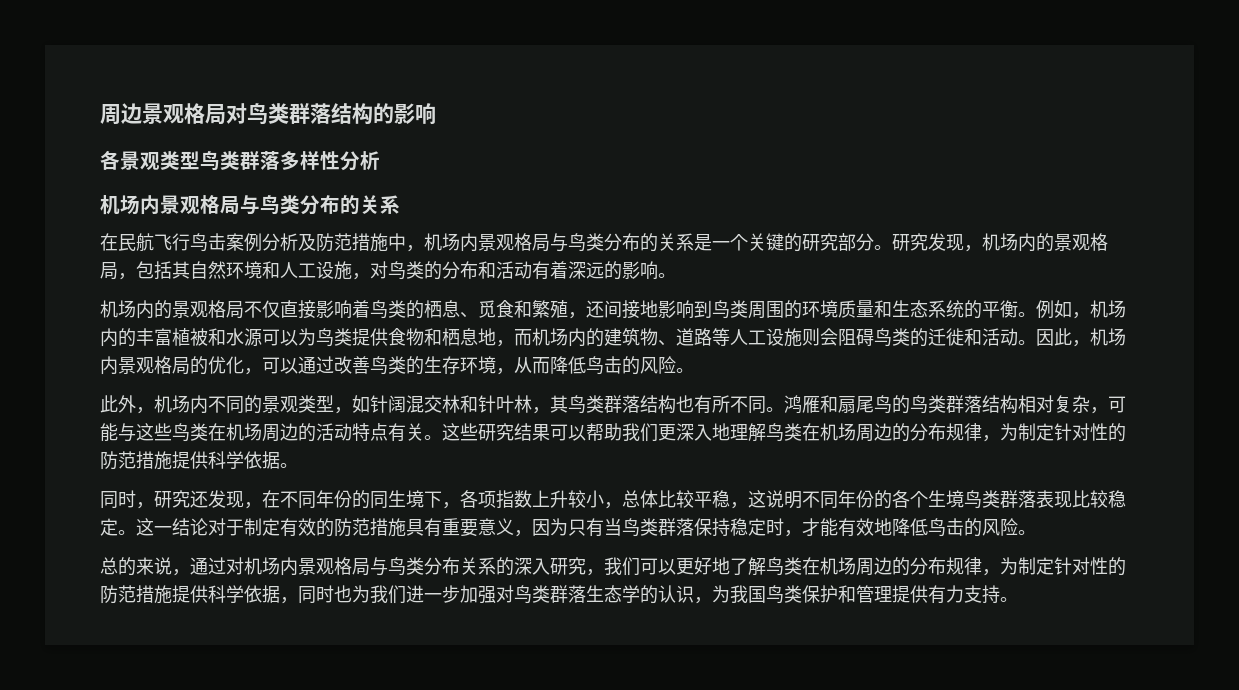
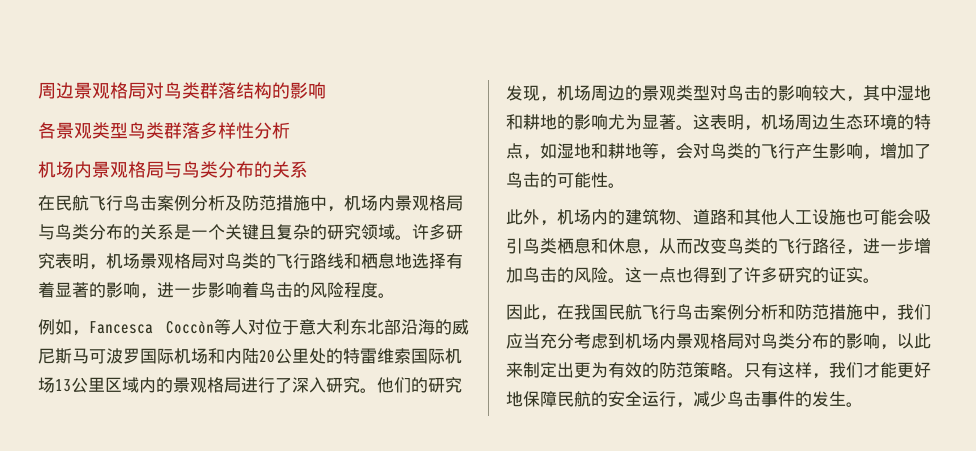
- 在民航飞行鸟击案例分析及防范措施中，机场内景观格局与鸟类分布的关系是一个关键的研究部分。研究发现，机场内的景观格局，包括其自然环境和人工设施，对鸟类的分布和活动有着深远的影响。
- 机场内的景观格局不仅直接影响着鸟类的栖息、觅食和繁殖，还间接地影响到鸟类周围的环境质量和生态系统的平衡。例如，机场内的丰富植被和水源可以为鸟类提供食物和栖息地，而机场内的建筑物、道路等人工设施则会阻碍鸟类的迁徙和活动。因此，机场内景观格局的优化，可以通过改善鸟类的生存环境，从而降低鸟击的风险。
- 此外，机场内不同的景观类型，如针阔混交林和针叶林，其鸟类群落结构也有所不同。鸿雁和扇尾鸟的鸟类群落结构相对复杂，可能与这些鸟类在机场周边的活动特点有关。这些研究结果可以帮助我们更深入地理解鸟类在机场周边的分布规律，为制定针对性的防范措施提供科学依据。
- 同时，研究还发现，在不同年份的同生境下，各项指数上升较小，总体比较平稳，这说明不同年份的各个生境鸟类群落表现比较稳定。这一结论对于制定有效的防范措施具有重要意义，因为只有当鸟类群落保持稳定时，才能有效地降低鸟击的风险。
- 总的来说，通过对机场内景观格局与鸟类分布关系的深入研究，我们可以更好地了解鸟类在机场周边的分布规律，为制定针对性的防范措施提供科学依据，同时也为我们进一步加强对鸟类群落生态学的认识，为我国鸟类保护和管理提供有力支持。
+ 在民航飞行鸟击案例分析及防范措施中，机场内景观格局与鸟类分布的关系是一个关键且复杂的研究领域。许多研究表明，机场景观格局对鸟类的飞行路线和栖息地选择有着显著的影响，进一步影响着鸟击的风险程度。
+ 例如，Fancesca Coccòn等人对位于意大利东北部沿海的威尼斯马可波罗国际机场和内陆20公里处的特雷维索国际机场13公里区域内的景观格局进行了深入研究。他们的研究发现，机场周边的景观类型对鸟击的影响较大，其中湿地和耕地的影响尤为显著。这表明，机场周边生态环境的特点，如湿地和耕地等，会对鸟类的飞行产生影响，增加了鸟击的可能性。
+ 此外，机场内的建筑物、道路和其他人工设施也可能会吸引鸟类栖息和休息，从而改变鸟类的飞行路径，进一步增加鸟击的风险。这一点也得到了许多研究的证实。
+ 因此，在我国民航飞行鸟击案例分析和防范措施中，我们应当充分考虑到机场内景观格局对鸟类分布的影响，以此来制定出更为有效的防范策略。只有这样，我们才能更好地保障民航的安全运行，减少鸟击事件的发生。

